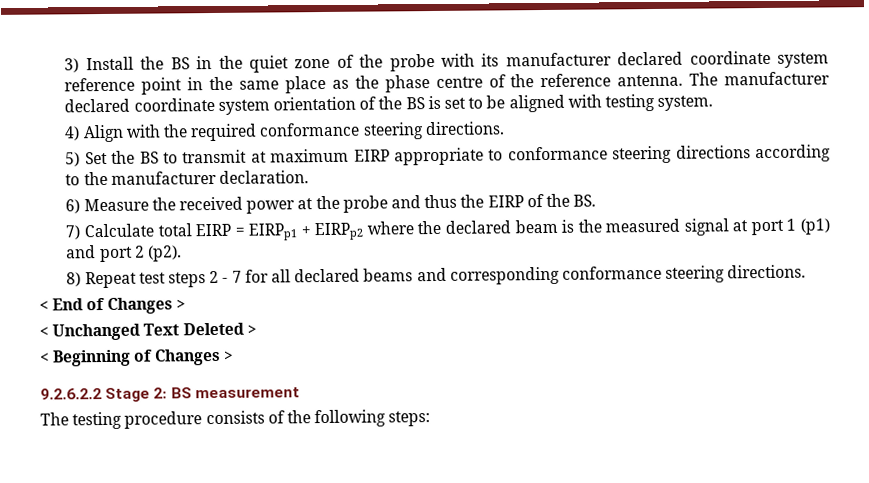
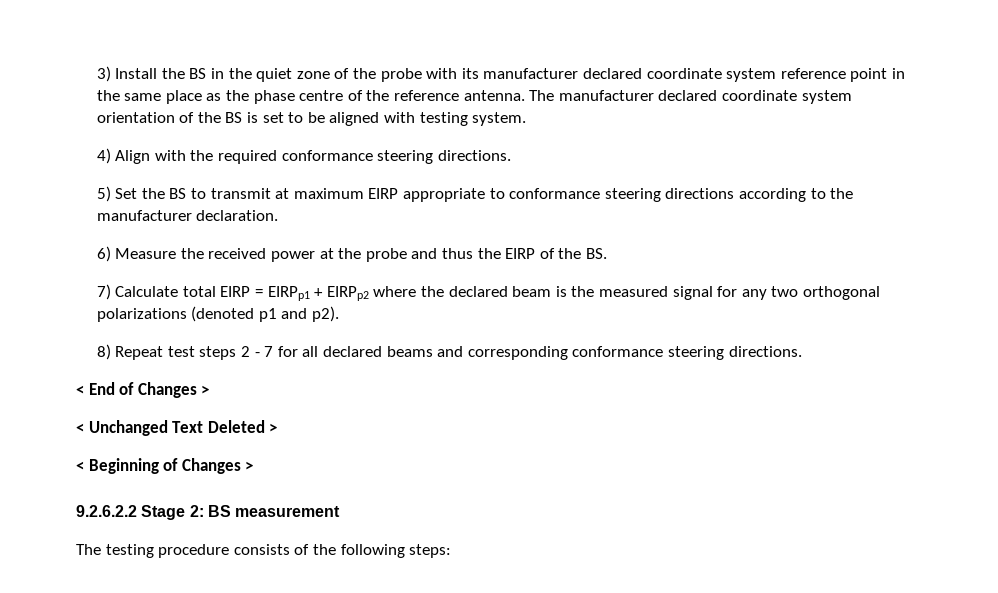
- 7) Calculate total EIRP = EIRPp1 + EIRPp2 where the declared beam is the measured signal at port 1 (p1) and port 2 (p2).
+ 7) Calculate total EIRP = EIRPp1 + EIRPp2 where the declared beam is the measured signal for any two orthogonal polarizations (denoted p1 and p2).

